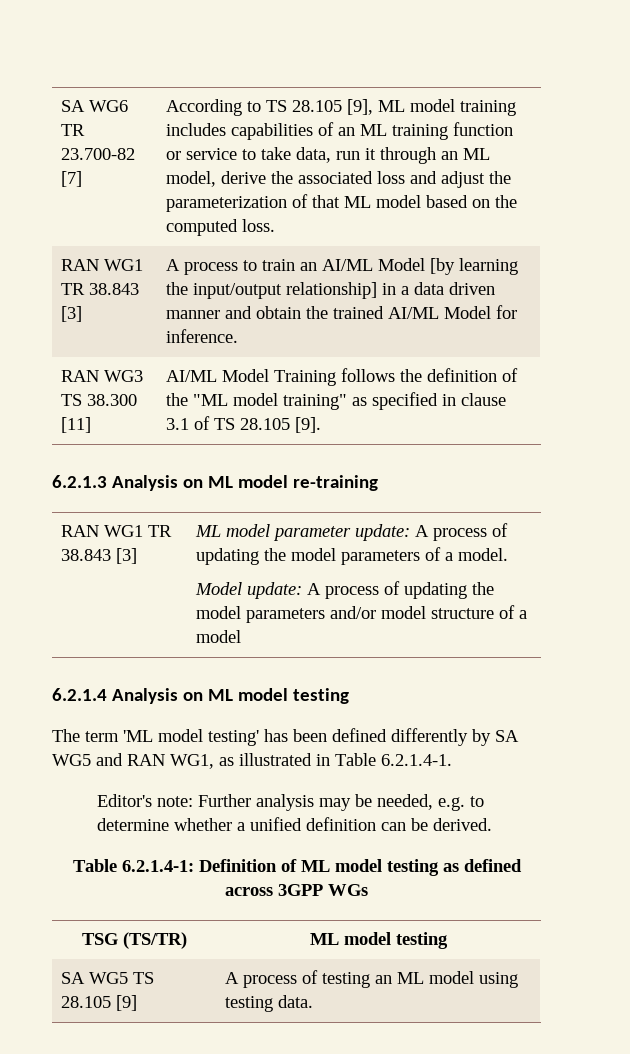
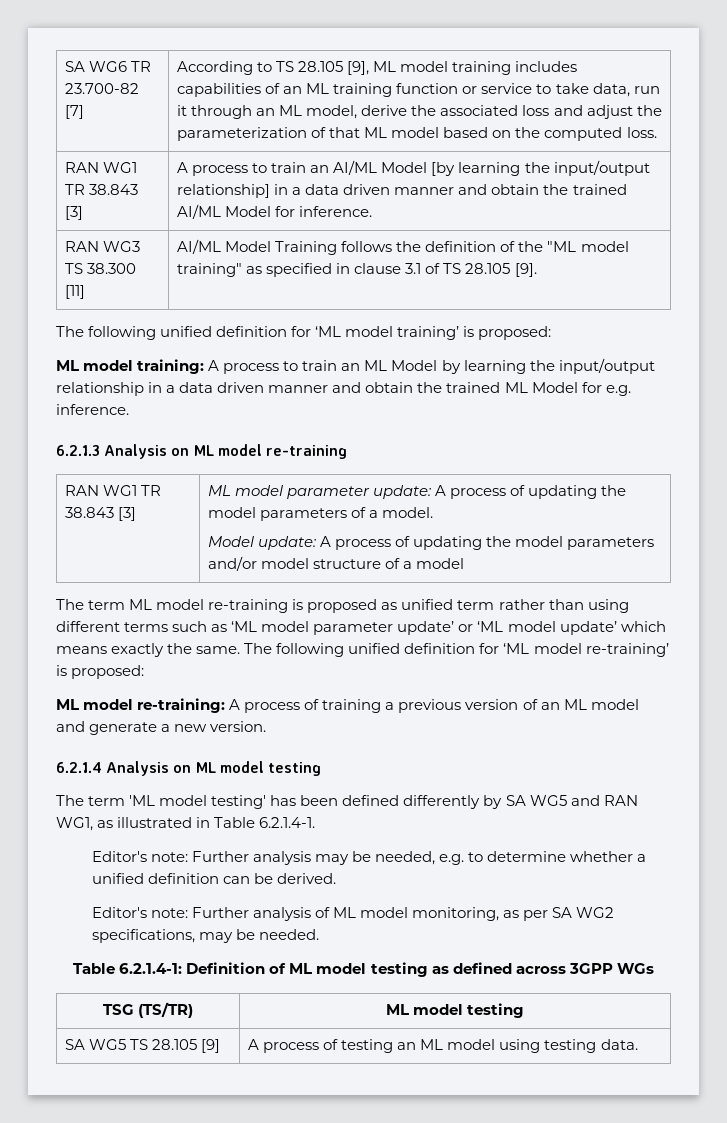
+ The following unified definition for ‘ML model training’ is proposed:
+ ML model training: A process to train an ML Model by learning the input/output relationship in a data driven manner and obtain the trained ML Model for e.g. inference.
+ The term ML model re-training is proposed as unified term rather than using different terms such as ‘ML model parameter update’ or ‘ML model update’ which means exactly the same. The following unified definition for ‘ML model re-training’ is proposed:
+ ML model re-training: A process of training a previous version of an ML model and generate a new version.
+ Editor's note: Further analysis of ML model monitoring, as per SA WG2 specifications, may be needed.

